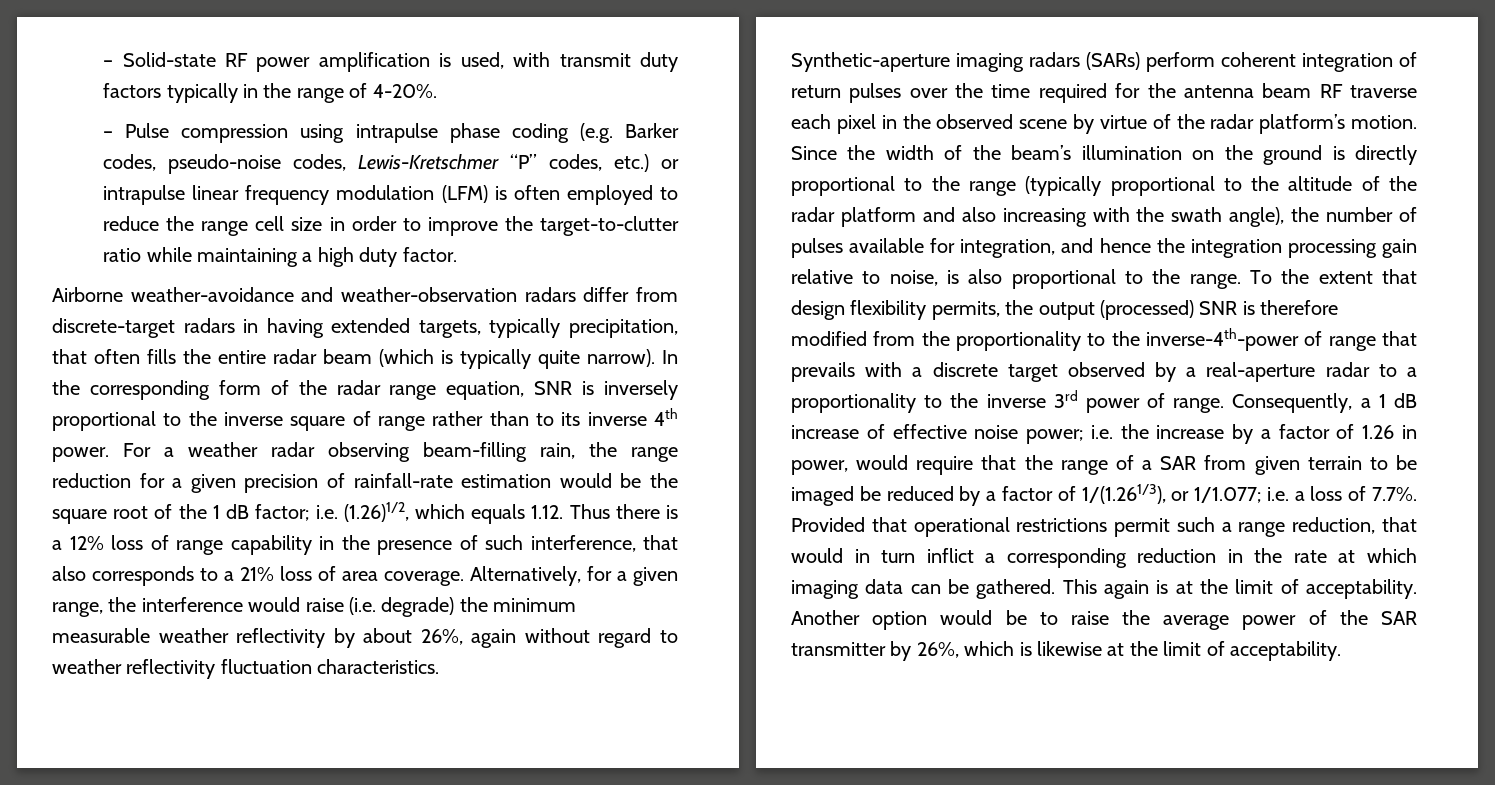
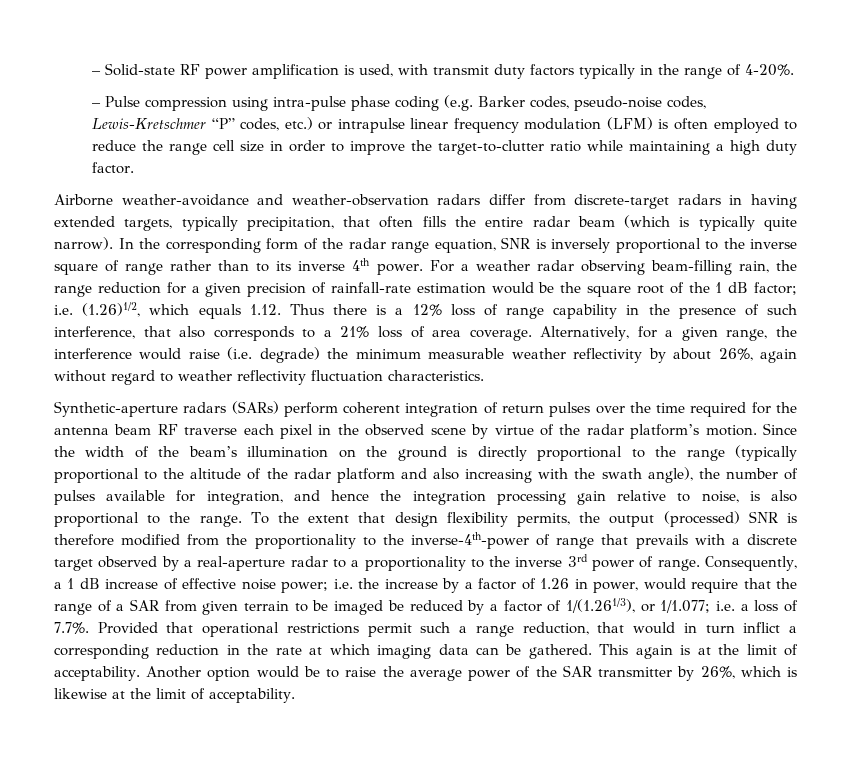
- – Pulse compression using intrapulse phase coding (e.g. Barker codes, pseudo-noise codes, Lewis-Kretschmer “P” codes, etc.) or intrapulse linear frequency modulation (LFM) is often employed to reduce the range cell size in order to improve the target-to-clutter ratio while maintaining a high duty factor.
+ – Pulse compression using intra-pulse phase coding (e.g. Barker codes, pseudo-noise codes, Lewis-Kretschmer “P” codes, etc.) or intrapulse linear frequency modulation (LFM) is often employed to reduce the range cell size in order to improve the target-to-clutter ratio while maintaining a high duty factor.
- Synthetic-aperture imaging radars (SARs) perform coherent integration of return pulses over the time required for the antenna beam RF traverse each pixel in the observed scene by virtue of the radar platform’s motion.
+ Synthetic-aperture radars (SARs) perform coherent integration of return pulses over the time required for the antenna beam RF traverse each pixel in the observed scene by virtue of the radar platform’s motion.

